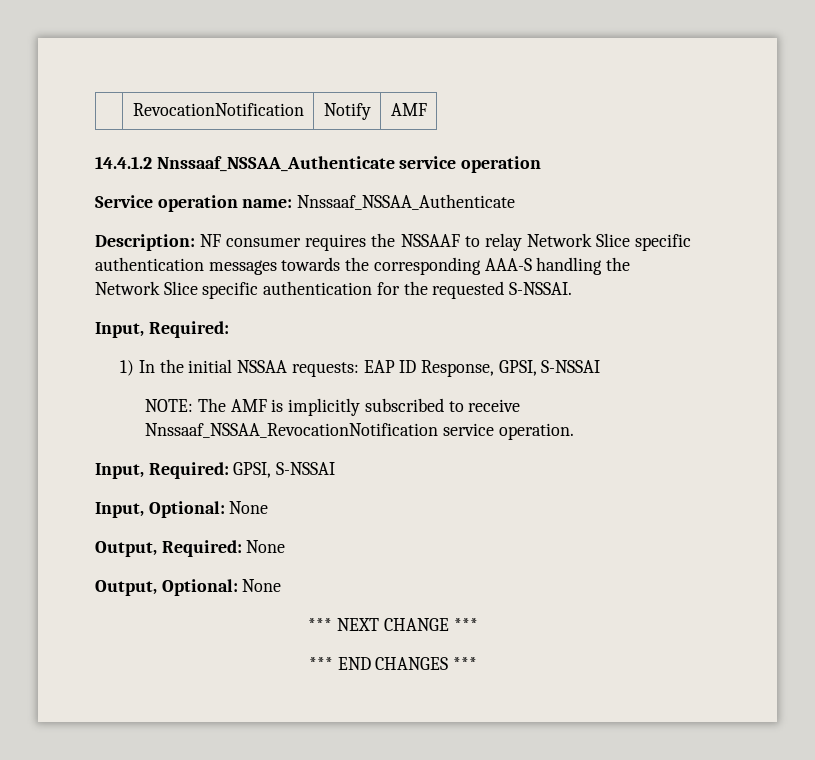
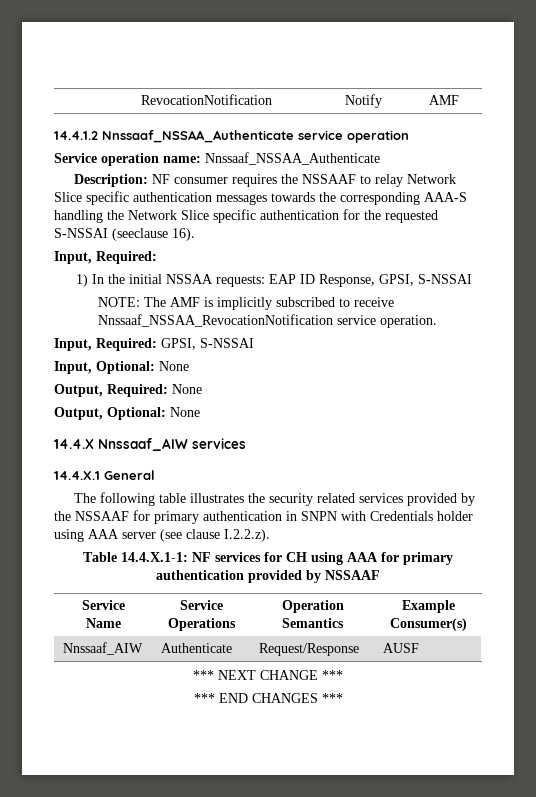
- Description: NF consumer requires the NSSAAF to relay Network Slice specific authentication messages towards the corresponding AAA-S handling the Network Slice specific authentication for the requested S-NSSAI.
+ Description: NF consumer requires the NSSAAF to relay Network Slice specific authentication messages towards the corresponding AAA-S handling the Network Slice specific authentication for the requested S-NSSAI (seeclause 16).
+ 14.4.X Nnssaaf_AIW services
+ 14.4.X.1 General
+ The following table illustrates the security related services provided by the NSSAAF for primary authentication in SNPN with Credentials holder using AAA server (see clause I.2.2.z).
+ Table 14.4.X.1-1: NF services for CH using AAA for primary authentication provided by NSSAAF
+ Service Name | Service Operations | Operation Semantics | Example Consumer(s)
+ Nnssaaf_AIW | Authenticate | Request/Response | AUSF

